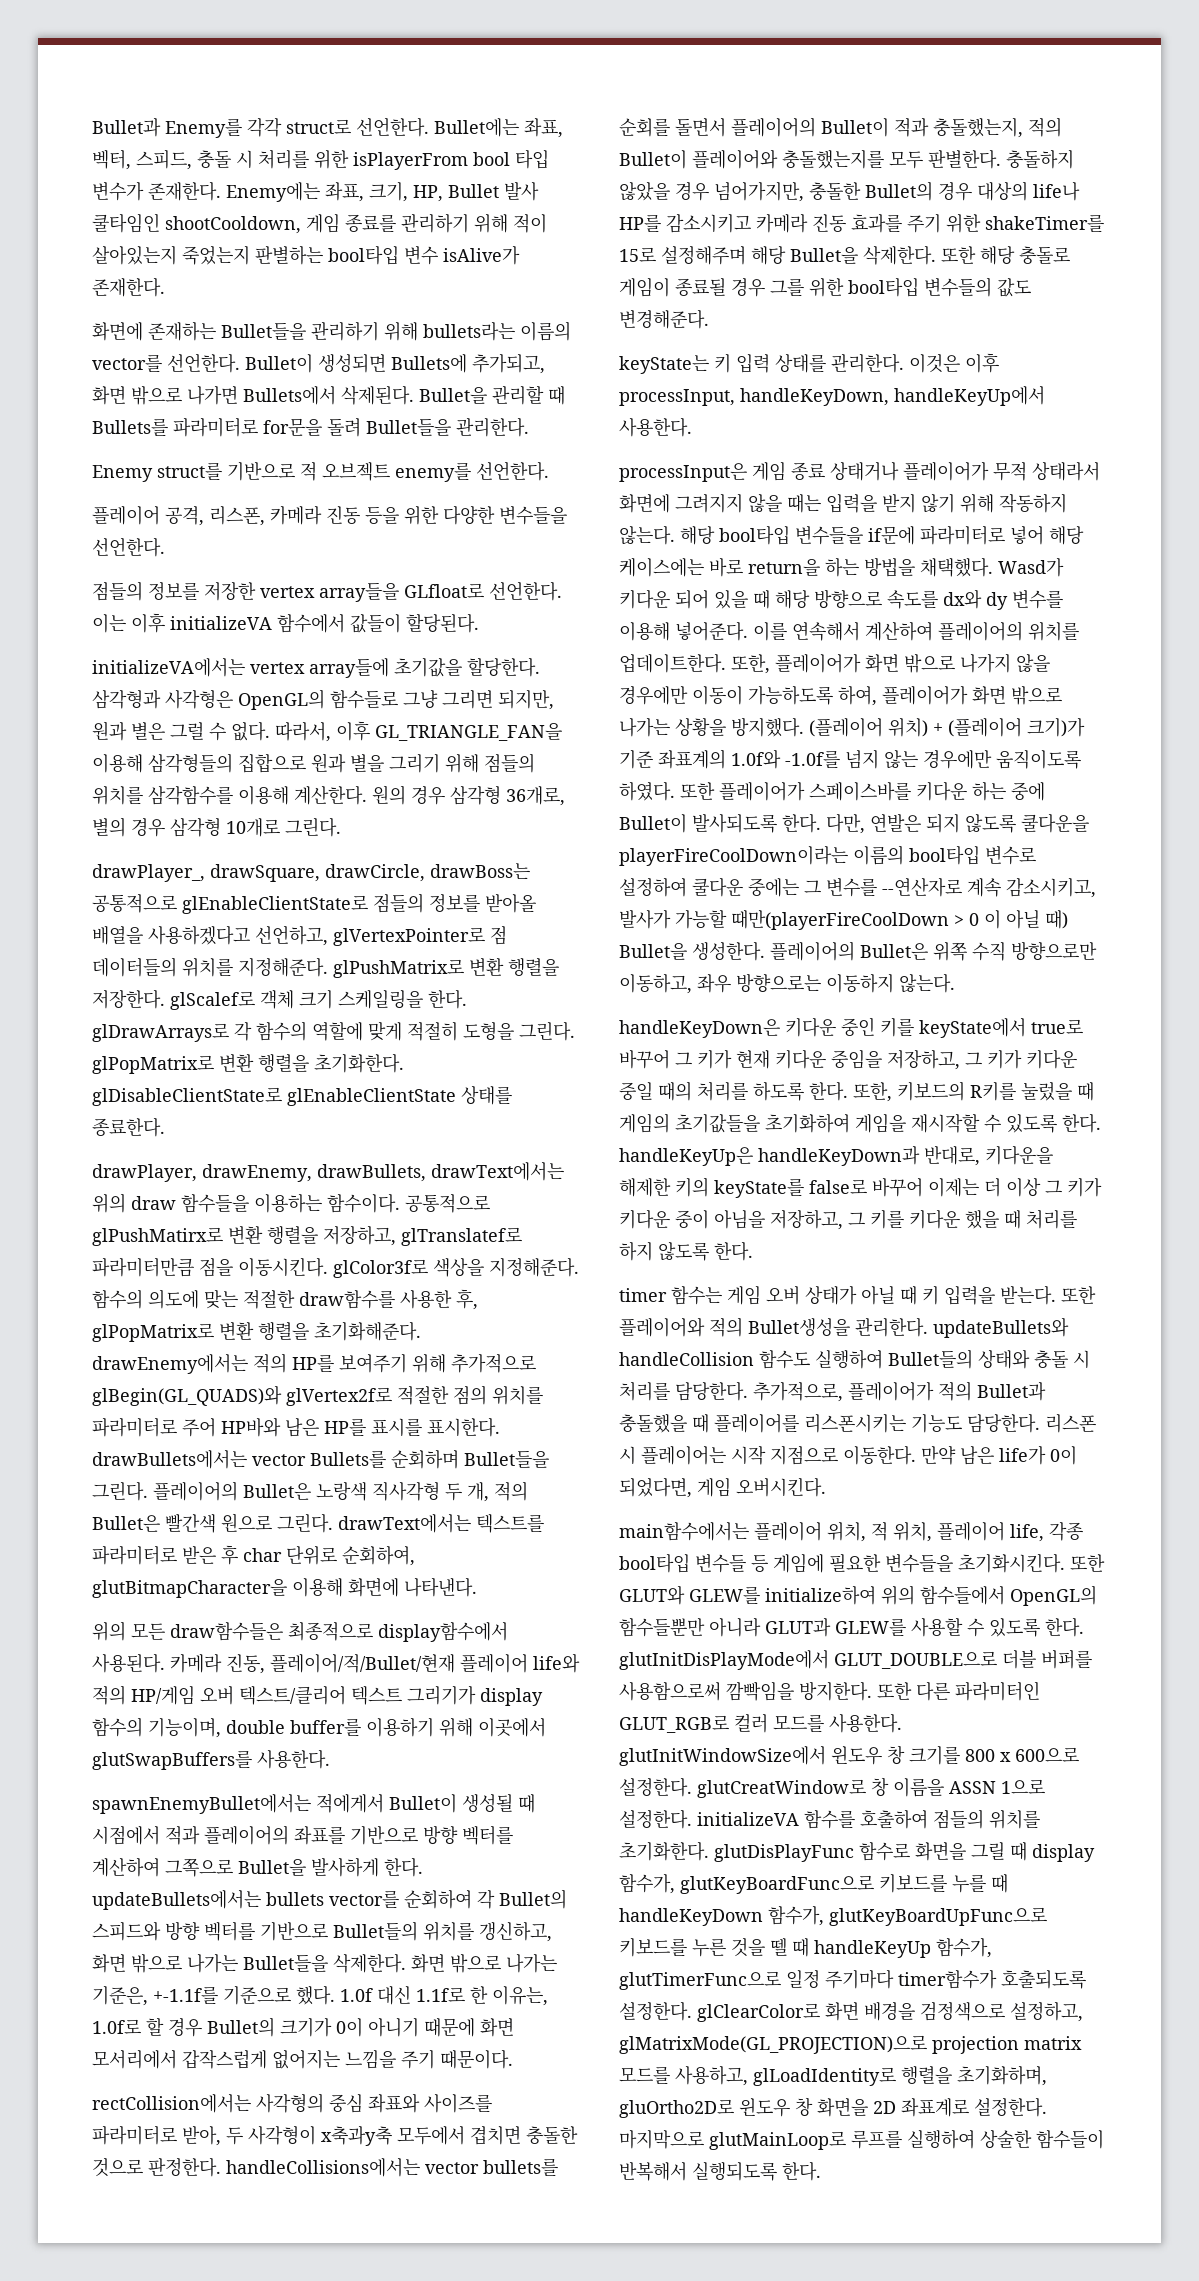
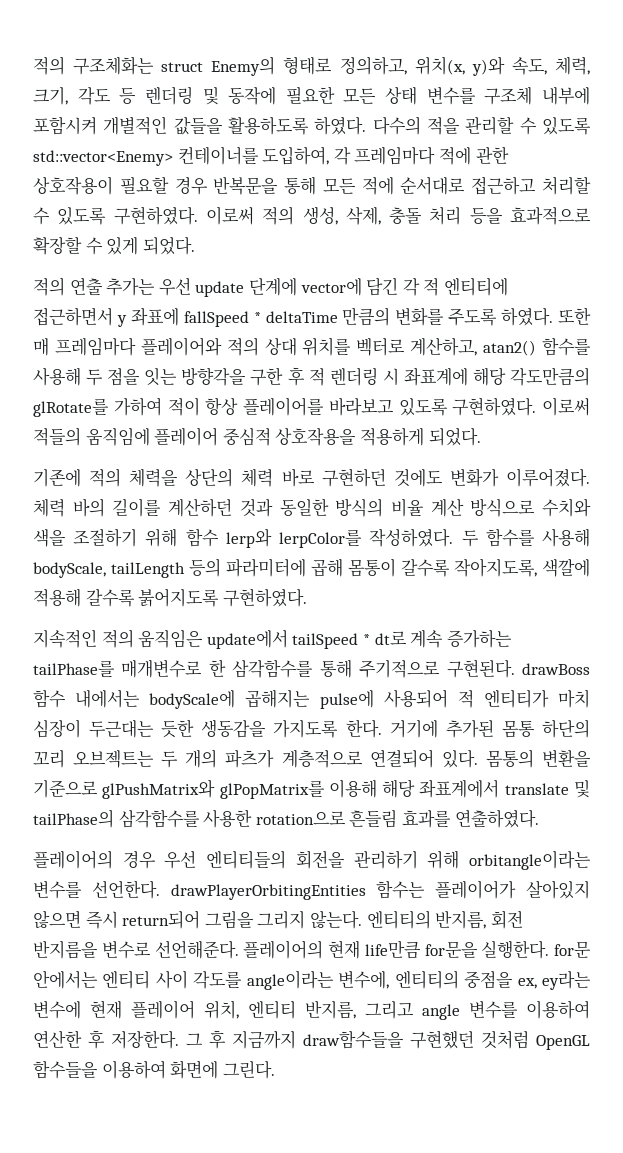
- Bullet과 Enemy를 각각 struct로 선언한다. Bullet에는 좌표, 벡터, 스피드, 충돌 시 처리를 위한 isPlayerFrom bool 타입 변수가 존재한다. Enemy에는 좌표, 크기, HP, Bullet 발사 쿨타임인 shootCooldown, 게임 종료를 관리하기 위해 적이 살아있는지 죽었는지 판별하는 bool타입 변수 isAlive가 존재한다.
- 화면에 존재하는 Bullet들을 관리하기 위해 bullets라는 이름의 vector를 선언한다. Bullet이 생성되면 Bullets에 추가되고, 화면 밖으로 나가면 Bullets에서 삭제된다. Bullet을 관리할 때 Bullets를 파라미터로 for문을 돌려 Bullet들을 관리한다.
- Enemy struct를 기반으로 적 오브젝트 enemy를 선언한다.
- 플레이어 공격, 리스폰, 카메라 진동 등을 위한 다양한 변수들을 선언한다.
- 점들의 정보를 저장한 vertex array들을 GLfloat로 선언한다. 이는 이후 initializeVA 함수에서 값들이 할당된다.
- initializeVA에서는 vertex array들에 초기값을 할당한다. 삼각형과 사각형은 OpenGL의 함수들로 그냥 그리면 되지만, 원과 별은 그럴 수 없다. 따라서, 이후 GL_TRIANGLE_FAN을 이용해 삼각형들의 집합으로 원과 별을 그리기 위해 점들의 위치를 삼각함수를 이용해 계산한다. 원의 경우 삼각형 36개로, 별의 경우 삼각형 10개로 그린다.
- drawPlayer_, drawSquare, drawCircle, drawBoss는 공통적으로 glEnableClientState로 점들의 정보를 받아올 배열을 사용하겠다고 선언하고, glVertexPointer로 점 데이터들의 위치를 지정해준다. glPushMatrix로 변환 행렬을 저장한다. glScalef로 객체 크기 스케일링을 한다. glDrawArrays로 각 함수의 역할에 맞게 적절히 도형을 그린다. glPopMatrix로 변환 행렬을 초기화한다. glDisableClientState로 glEnableClientState 상태를 종료한다.
- drawPlayer, drawEnemy, drawBullets, drawText에서는 위의 draw 함수들을 이용하는 함수이다. 공통적으로 glPushMatirx로 변환 행렬을 저장하고, glTranslatef로 파라미터만큼 점을 이동시킨다. glColor3f로 색상을 지정해준다. 함수의 의도에 맞는 적절한 draw함수를 사용한 후, glPopMatrix로 변환 행렬을 초기화해준다. drawEnemy에서는 적의 HP를 보여주기 위해 추가적으로 glBegin(GL_QUADS)와 glVertex2f로 적절한 점의 위치를 파라미터로 주어 HP바와 남은 HP를 표시를 표시한다. drawBullets에서는 vector Bullets를 순회하며 Bullet들을 그린다. 플레이어의 Bullet은 노랑색 직사각형 두 개, 적의 Bullet은 빨간색 원으로 그린다. drawText에서는 텍스트를 파라미터로 받은 후 char 단위로 순회하여, glutBitmapCharacter을 이용해 화면에 나타낸다.
- 위의 모든 draw함수들은 최종적으로 display함수에서 사용된다. 카메라 진동, 플레이어/적/Bullet/현재 플레이어 life와 적의 HP/게임 오버 텍스트/클리어 텍스트 그리기가 display 함수의 기능이며, double buffer를 이용하기 위해 이곳에서 glutSwapBuffers를 사용한다.
- spawnEnemyBullet에서는 적에게서 Bullet이 생성될 때 시점에서 적과 플레이어의 좌표를 기반으로 방향 벡터를 계산하여 그쪽으로 Bullet을 발사하게 한다. updateBullets에서는 bullets vector를 순회하여 각 Bullet의 스피드와 방향 벡터를 기반으로 Bullet들의 위치를 갱신하고, 화면 밖으로 나가는 Bullet들을 삭제한다. 화면 밖으로 나가는 기준은, +-1.1f를 기준으로 했다. 1.0f 대신 1.1f로 한 이유는, 1.0f로 할 경우 Bullet의 크기가 0이 아니기 때문에 화면 모서리에서 갑작스럽게 없어지는 느낌을 주기 때문이다.
- rectCollision에서는 사각형의 중심 좌표와 사이즈를 파라미터로 받아, 두 사각형이 x축과y축 모두에서 겹치면 충돌한 것으로 판정한다. handleCollisions에서는 vector bullets를 순회를 돌면서 플레이어의 Bullet이 적과 충돌했는지, 적의 Bullet이 플레이어와 충돌했는지를 모두 판별한다. 충돌하지 않았을 경우 넘어가지만, 충돌한 Bullet의 경우 대상의 life나 HP를 감소시키고 카메라 진동 효과를 주기 위한 shakeTimer를 15로 설정해주며 해당 Bullet을 삭제한다. 또한 해당 충돌로 게임이 종료될 경우 그를 위한 bool타입 변수들의 값도 변경해준다.
- keyState는 키 입력 상태를 관리한다. 이것은 이후 processInput, handleKeyDown, handleKeyUp에서 사용한다.
- processInput은 게임 종료 상태거나 플레이어가 무적 상태라서 화면에 그려지지 않을 때는 입력을 받지 않기 위해 작동하지 않는다. 해당 bool타입 변수들을 if문에 파라미터로 넣어 해당 케이스에는 바로 return을 하는 방법을 채택했다. Wasd가 키다운 되어 있을 때 해당 방향으로 속도를 dx와 dy 변수를 이용해 넣어준다. 이를 연속해서 계산하여 플레이어의 위치를 업데이트한다. 또한, 플레이어가 화면 밖으로 나가지 않을 경우에만 이동이 가능하도록 하여, 플레이어가 화면 밖으로 나가는 상황을 방지했다. (플레이어 위치) + (플레이어 크기)가 기준 좌표계의 1.0f와 -1.0f를 넘지 않는 경우에만 움직이도록 하였다. 또한 플레이어가 스페이스바를 키다운 하는 중에 Bullet이 발사되도록 한다. 다만, 연발은 되지 않도록 쿨다운을 playerFireCoolDown이라는 이름의 bool타입 변수로 설정하여 쿨다운 중에는 그 변수를 --연산자로 계속 감소시키고, 발사가 가능할 때만(playerFireCoolDown > 0 이 아닐 때) Bullet을 생성한다. 플레이어의 Bullet은 위쪽 수직 방향으로만 이동하고, 좌우 방향으로는 이동하지 않는다.
- handleKeyDown은 키다운 중인 키를 keyState에서 true로 바꾸어 그 키가 현재 키다운 중임을 저장하고, 그 키가 키다운 중일 때의 처리를 하도록 한다. 또한, 키보드의 R키를 눌렀을 때 게임의 초기값들을 초기화하여 게임을 재시작할 수 있도록 한다. handleKeyUp은 handleKeyDown과 반대로, 키다운을 해제한 키의 keyState를 false로 바꾸어 이제는 더 이상 그 키가 키다운 중이 아님을 저장하고, 그 키를 키다운 했을 때 처리를 하지 않도록 한다.
- timer 함수는 게임 오버 상태가 아닐 때 키 입력을 받는다. 또한 플레이어와 적의 Bullet생성을 관리한다. updateBullets와 handleCollision 함수도 실행하여 Bullet들의 상태와 충돌 시 처리를 담당한다. 추가적으로, 플레이어가 적의 Bullet과 충돌했을 때 플레이어를 리스폰시키는 기능도 담당한다. 리스폰 시 플레이어는 시작 지점으로 이동한다. 만약 남은 life가 0이 되었다면, 게임 오버시킨다.
- main함수에서는 플레이어 위치, 적 위치, 플레이어 life, 각종 bool타입 변수들 등 게임에 필요한 변수들을 초기화시킨다. 또한 GLUT와 GLEW를 initialize하여 위의 함수들에서 OpenGL의 함수들뿐만 아니라 GLUT과 GLEW를 사용할 수 있도록 한다. glutInitDisPlayMode에서 GLUT_DOUBLE으로 더블 버퍼를 사용함으로써 깜빡임을 방지한다. 또한 다른 파라미터인 GLUT_RGB로 컬러 모드를 사용한다. glutInitWindowSize에서 윈도우 창 크기를 800 x 600으로 설정한다. glutCreatWindow로 창 이름을 ASSN 1으로 설정한다. initializeVA 함수를 호출하여 점들의 위치를 초기화한다. glutDisPlayFunc 함수로 화면을 그릴 때 display 함수가, glutKeyBoardFunc으로 키보드를 누를 때 handleKeyDown 함수가, glutKeyBoardUpFunc으로 키보드를 누른 것을 뗄 때 handleKeyUp 함수가, glutTimerFunc으로 일정 주기마다 timer함수가 호출되도록 설정한다. glClearColor로 화면 배경을 검정색으로 설정하고, glMatrixMode(GL_PROJECTION)으로 projection matrix 모드를 사용하고, glLoadIdentity로 행렬을 초기화하며, gluOrtho2D로 윈도우 창 화면을 2D 좌표계로 설정한다. 마지막으로 glutMainLoop로 루프를 실행하여 상술한 함수들이 반복해서 실행되도록 한다.
+ 적의 구조체화는 struct Enemy의 형태로 정의하고, 위치(x, y)와 속도, 체력, 크기, 각도 등 렌더링 및 동작에 필요한 모든 상태 변수를 구조체 내부에 포함시켜 개별적인 값들을 활용하도록 하였다. 다수의 적을 관리할 수 있도록 std::vector<Enemy> 컨테이너를 도입하여, 각 프레임마다 적에 관한 상호작용이 필요할 경우 반복문을 통해 모든 적에 순서대로 접근하고 처리할 수 있도록 구현하였다. 이로써 적의 생성, 삭제, 충돌 처리 등을 효과적으로 확장할 수 있게 되었다.
+ 적의 연출 추가는 우선 update 단계에 vector에 담긴 각 적 엔티티에 접근하면서 y 좌표에 fallSpeed * deltaTime 만큼의 변화를 주도록 하였다. 또한 매 프레임마다 플레이어와 적의 상대 위치를 벡터로 계산하고, atan2() 함수를 사용해 두 점을 잇는 방향각을 구한 후 적 렌더링 시 좌표계에 해당 각도만큼의 glRotate를 가하여 적이 항상 플레이어를 바라보고 있도록 구현하였다. 이로써 적들의 움직임에 플레이어 중심적 상호작용을 적용하게 되었다.
+ 기존에 적의 체력을 상단의 체력 바로 구현하던 것에도 변화가 이루어졌다. 체력 바의 길이를 계산하던 것과 동일한 방식의 비율 계산 방식으로 수치와 색을 조절하기 위해 함수 lerp와 lerpColor를 작성하였다. 두 함수를 사용해 bodyScale, tailLength 등의 파라미터에 곱해 몸통이 갈수록 작아지도록, 색깔에 적용해 갈수록 붉어지도록 구현하였다.
+ 지속적인 적의 움직임은 update에서 tailSpeed * dt로 계속 증가하는 tailPhase를 매개변수로 한 삼각함수를 통해 주기적으로 구현된다. drawBoss 함수 내에서는 bodyScale에 곱해지는 pulse에 사용되어 적 엔티티가 마치 심장이 두근대는 듯한 생동감을 가지도록 한다. 거기에 추가된 몸통 하단의 꼬리 오브젝트는 두 개의 파츠가 계층적으로 연결되어 있다. 몸통의 변환을 기준으로 glPushMatrix와 glPopMatrix를 이용해 해당 좌표계에서 translate 및 tailPhase의 삼각함수를 사용한 rotation으로 흔들림 효과를 연출하였다.
+ 플레이어의 경우 우선 엔티티들의 회전을 관리하기 위해 orbitangle이라는 변수를 선언한다. drawPlayerOrbitingEntities 함수는 플레이어가 살아있지 않으면 즉시 return되어 그림을 그리지 않는다. 엔티티의 반지름, 회전 반지름을 변수로 선언해준다. 플레이어의 현재 life만큼 for문을 실행한다. for문 안에서는 엔티티 사이 각도를 angle이라는 변수에, 엔티티의 중점을 ex, ey라는 변수에 현재 플레이어 위치, 엔티티 반지름, 그리고 angle 변수를 이용하여 연산한 후 저장한다. 그 후 지금까지 draw함수들을 구현했던 것처럼 OpenGL 함수들을 이용하여 화면에 그린다.

